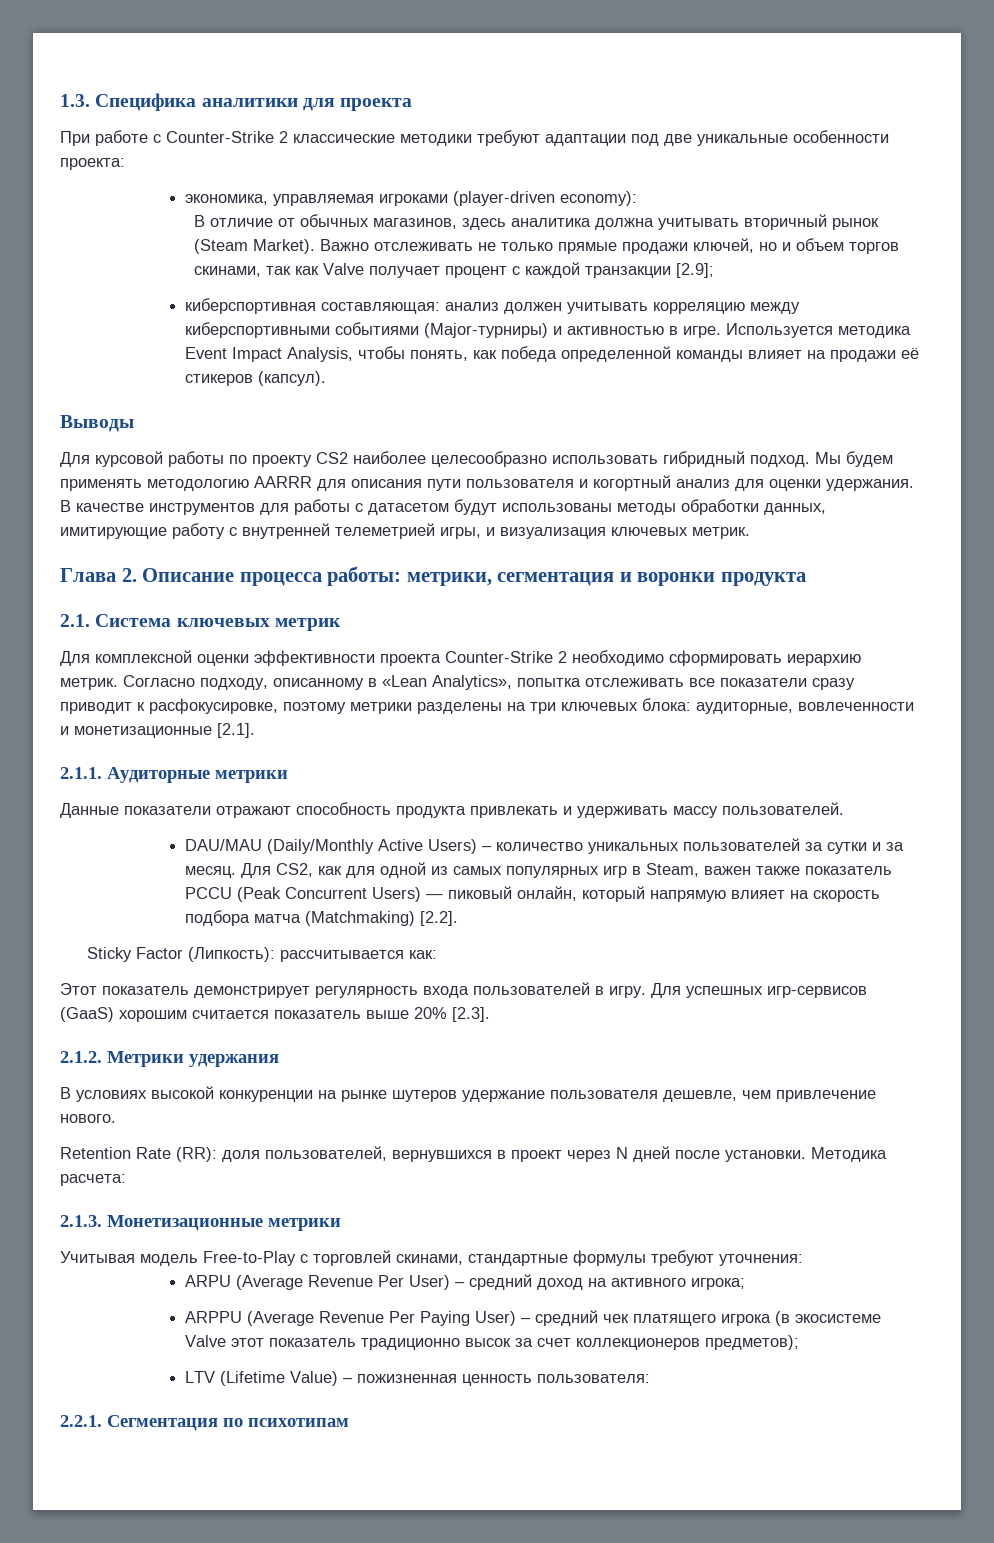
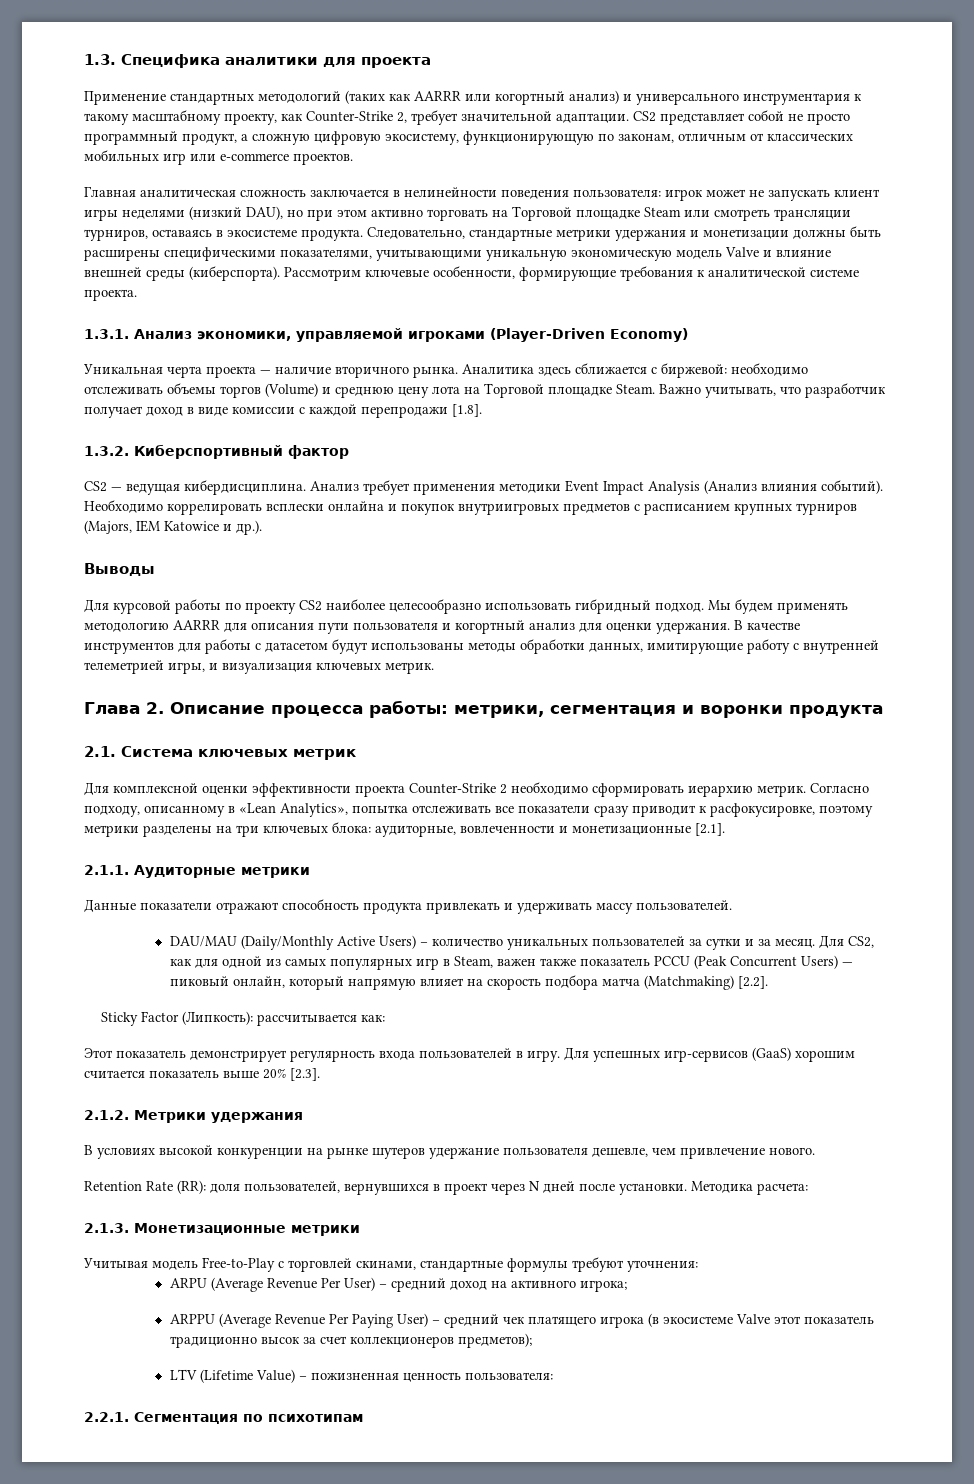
- При работе с Counter-Strike 2 классические методики требуют адаптации под две уникальные особенности проекта:
- экономика, управляемая игроками (player-driven economy):
- В отличие от обычных магазинов, здесь аналитика должна учитывать вторичный рынок (Steam Market). Важно отслеживать не только прямые продажи ключей, но и объем торгов скинами, так как Valve получает процент с каждой транзакции [2.9];
- киберспортивная составляющая: анализ должен учитывать корреляцию между киберспортивными событиями (Major-турниры) и активностью в игре. Используется методика Event Impact Analysis, чтобы понять, как победа определенной команды влияет на продажи её стикеров (капсул).
+ Применение стандартных методологий (таких как AARRR или когортный анализ) и универсального инструментария к такому масштабному проекту, как Counter-Strike 2, требует значительной адаптации. CS2 представляет собой не просто программный продукт, а сложную цифровую экосистему, функционирующую по законам, отличным от классических мобильных игр или e-commerce проектов.
+ Главная аналитическая сложность заключается в нелинейности поведения пользователя: игрок может не запускать клиент игры неделями (низкий DAU), но при этом активно торговать на Торговой площадке Steam или смотреть трансляции турниров, оставаясь в экосистеме продукта. Следовательно, стандартные метрики удержания и монетизации должны быть расширены специфическими показателями, учитывающими уникальную экономическую модель Valve и влияние внешней среды (киберспорта). Рассмотрим ключевые особенности, формирующие требования к аналитической системе проекта.
+ 1.3.1. Анализ экономики, управляемой игроками (Player-Driven Economy)
+ Уникальная черта проекта — наличие вторичного рынка. Аналитика здесь сближается с биржевой: необходимо отслеживать объемы торгов (Volume) и среднюю цену лота на Торговой площадке Steam. Важно учитывать, что разработчик получает доход в виде комиссии с каждой перепродажи [1.8].
+ 1.3.2. Киберспортивный фактор
+ CS2 — ведущая кибердисциплина. Анализ требует применения методики Event Impact Analysis (Анализ влияния событий). Необходимо коррелировать всплески онлайна и покупок внутриигровых предметов с расписанием крупных турниров (Majors, IEM Katowice и др.).

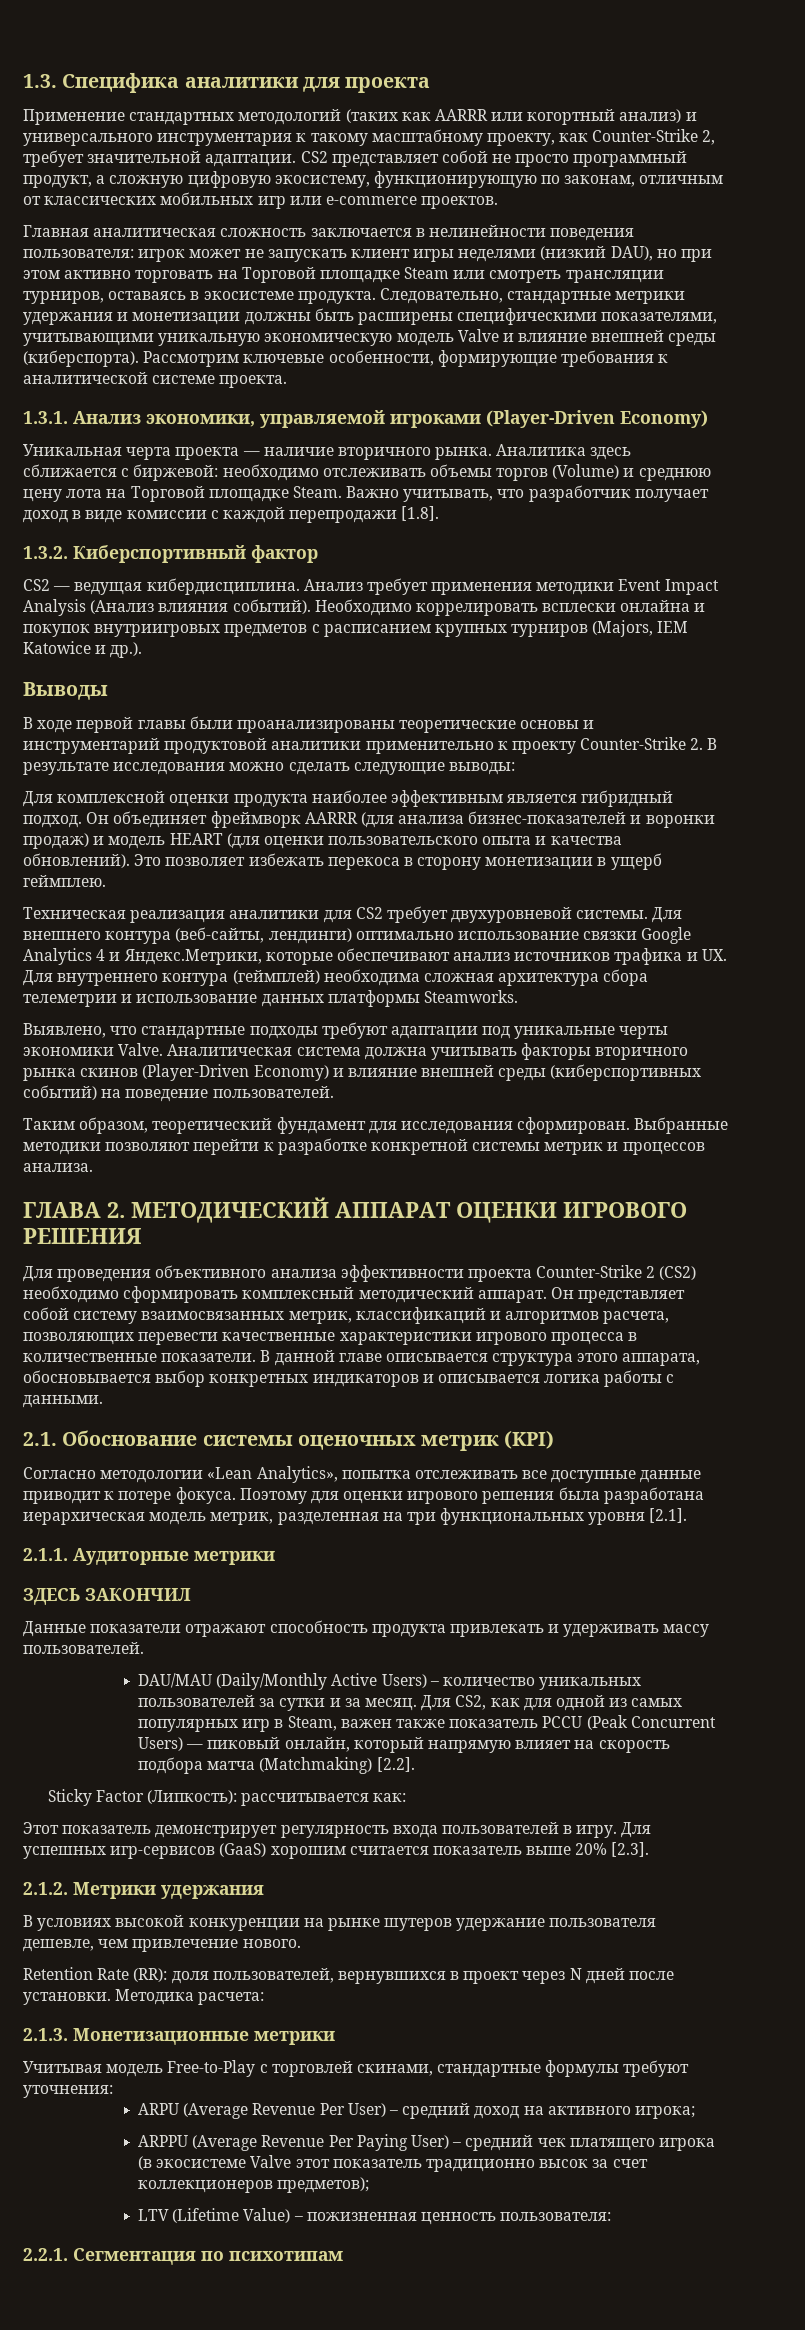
- Для курсовой работы по проекту CS2 наиболее целесообразно использовать гибридный подход. Мы будем применять методологию AARRR для описания пути пользователя и когортный анализ для оценки удержания. В качестве инструментов для работы с датасетом будут использованы методы обработки данных, имитирующие работу с внутренней телеметрией игры, и визуализация ключевых метрик.
- Глава 2. Описание процесса работы: метрики, сегментация и воронки продукта
- 2.1. Система ключевых метрик
- Для комплексной оценки эффективности проекта Counter-Strike 2 необходимо сформировать иерархию метрик. Согласно подходу, описанному в «Lean Analytics», попытка отслеживать все показатели сразу приводит к расфокусировке, поэтому метрики разделены на три ключевых блока: аудиторные, вовлеченности и монетизационные [2.1].
+ В ходе первой главы были проанализированы теоретические основы и инструментарий продуктовой аналитики применительно к проекту Counter-Strike 2. В результате исследования можно сделать следующие выводы:
+ Для комплексной оценки продукта наиболее эффективным является гибридный подход. Он объединяет фреймворк AARRR (для анализа бизнес-показателей и воронки продаж) и модель HEART (для оценки пользовательского опыта и качества обновлений). Это позволяет избежать перекоса в сторону монетизации в ущерб геймплею.
+ Техническая реализация аналитики для CS2 требует двухуровневой системы. Для внешнего контура (веб-сайты, лендинги) оптимально использование связки Google Analytics 4 и Яндекс.Метрики, которые обеспечивают анализ источников трафика и UX. Для внутреннего контура (геймплей) необходима сложная архитектура сбора телеметрии и использование данных платформы Steamworks.
+ Выявлено, что стандартные подходы требуют адаптации под уникальные черты экономики Valve. Аналитическая система должна учитывать факторы вторичного рынка скинов (Player-Driven Economy) и влияние внешней среды (киберспортивных событий) на поведение пользователей.
+ Таким образом, теоретический фундамент для исследования сформирован. Выбранные методики позволяют перейти к разработке конкретной системы метрик и процессов анализа.
+ ГЛАВА 2. МЕТОДИЧЕСКИЙ АППАРАТ ОЦЕНКИ ИГРОВОГО РЕШЕНИЯ
+ Для проведения объективного анализа эффективности проекта Counter-Strike 2 (CS2) необходимо сформировать комплексный методический аппарат. Он представляет собой систему взаимосвязанных метрик, классификаций и алгоритмов расчета, позволяющих перевести качественные характеристики игрового процесса в количественные показатели. В данной главе описывается структура этого аппарата, обосновывается выбор конкретных индикаторов и описывается логика работы с данными.
+ 2.1. Обоснование системы оценочных метрик (KPI)
+ Согласно методологии «Lean Analytics», попытка отслеживать все доступные данные приводит к потере фокуса. Поэтому для оценки игрового решения была разработана иерархическая модель метрик, разделенная на три функциональных уровня [2.1].
+ ЗДЕСЬ ЗАКОНЧИЛ

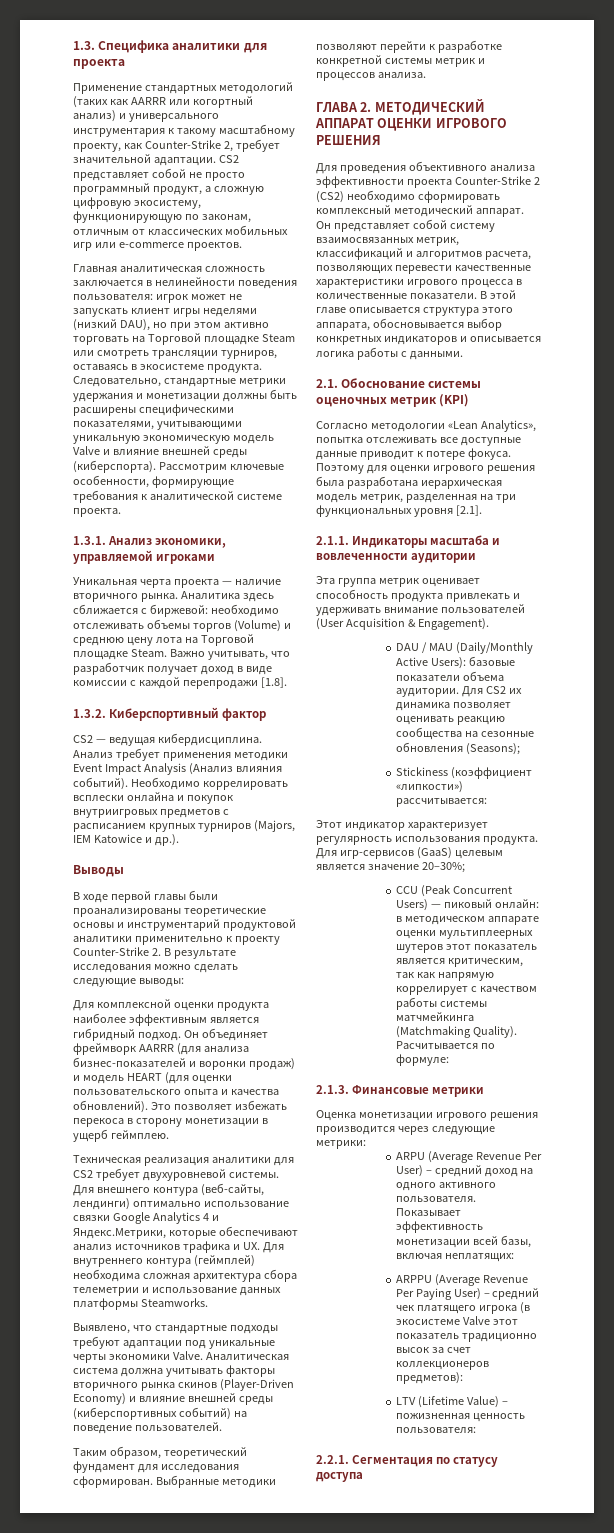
- 1.3.1. Анализ экономики, управляемой игроками (Player-Driven Economy)
+ 1.3.1. Анализ экономики, управляемой игроками
- В данной главе описывается структура этого аппарата, обосновывается выбор конкретных индикаторов и описывается логика работы с данными.
+ В этой главе описывается структура этого аппарата, обосновывается выбор конкретных индикаторов и описывается логика работы с данными.
- 2.1.1. Аудиторные метрики
- ЗДЕСЬ ЗАКОНЧИЛ
- Данные показатели отражают способность продукта привлекать и удерживать массу пользователей.
- DAU/MAU (Daily/Monthly Active Users) – количество уникальных пользователей за сутки и за месяц. Для CS2, как для одной из самых популярных игр в Steam, важен также показатель PCCU (Peak Concurrent Users) — пиковый онлайн, который напрямую влияет на скорость подбора матча (Matchmaking) [2.2].
- Sticky Factor (Липкость): рассчитывается как:
- Этот показатель демонстрирует регулярность входа пользователей в игру. Для успешных игр-сервисов (GaaS) хорошим считается показатель выше 20% [2.3].
- 2.1.2. Метрики удержания
- В условиях высокой конкуренции на рынке шутеров удержание пользователя дешевле, чем привлечение нового.
- Retention Rate (RR): доля пользователей, вернувшихся в проект через N дней после установки. Методика расчета:
+ 2.1.1. Индикаторы масштаба и вовлеченности аудитории
+ Эта группа метрик оценивает способность продукта привлекать и удерживать внимание пользователей (User Acquisition & Engagement).
+ DAU / MAU (Daily/Monthly Active Users): базовые показатели объема аудитории. Для CS2 их динамика позволяет оценивать реакцию сообщества на сезонные обновления (Seasons);
+ Stickiness (коэффициент «липкости») рассчитывается:
+ Этот индикатор характеризует регулярность использования продукта. Для игр-сервисов (GaaS) целевым является значение 20–30%;
+ CCU (Peak Concurrent Users) — пиковый онлайн: в методическом аппарате оценки мультиплеерных шутеров этот показатель является критическим, так как напрямую коррелирует с качеством работы системы матчмейкинга (Matchmaking Quality). Расчитывается по формуле:
- 2.1.3. Монетизационные метрики
- Учитывая модель Free-to-Play с торговлей скинами, стандартные формулы требуют уточнения:
+ 2.1.3. Финансовые метрики
+ Оценка монетизации игрового решения производится через следующие метрики:
- ARPU (Average Revenue Per User) – cредний доход на активного игрока;
+ ARPU (Average Revenue Per User) – cредний доход на одного активного пользователя. Показывает эффективность монетизации всей базы, включая неплатящих:
- ARPPU (Average Revenue Per Paying User) – cредний чек платящего игрока (в экосистеме Valve этот показатель традиционно высок за счет коллекционеров предметов);
+ ARPPU (Average Revenue Per Paying User) – cредний чек платящего игрока (в экосистеме Valve этот показатель традиционно высок за счет коллекционеров предметов):
- 2.2.1. Сегментация по психотипам
+ 2.2.1. Сегментация по статусу доступа

